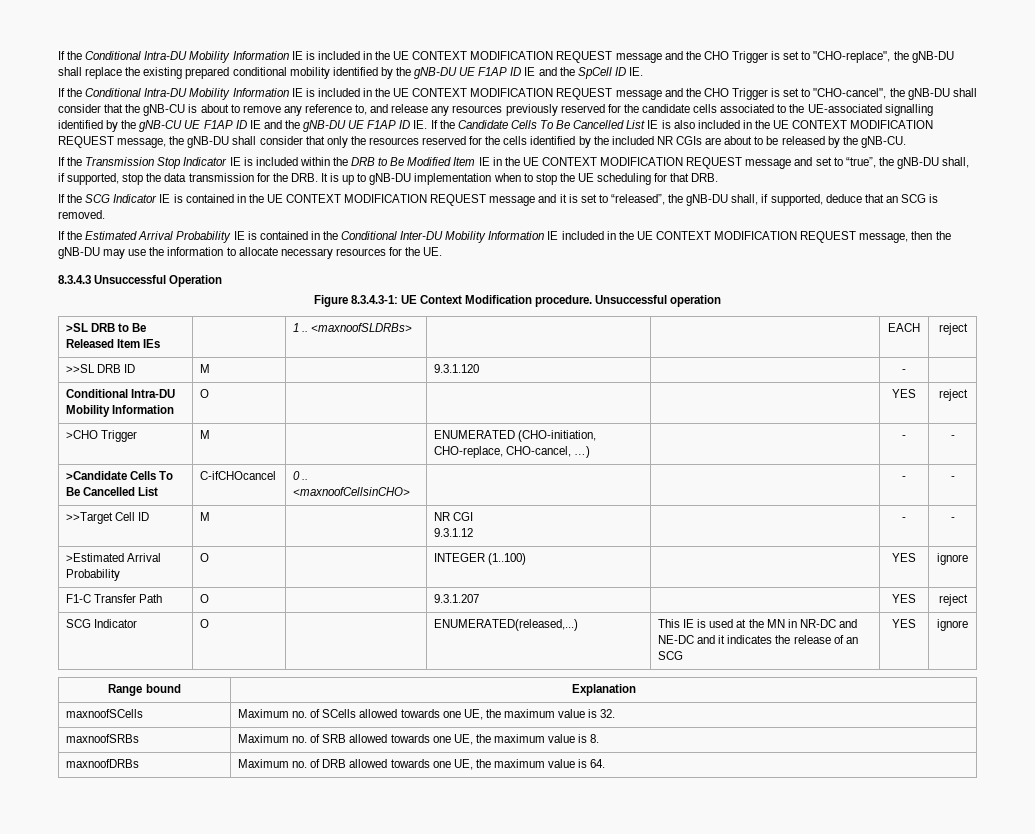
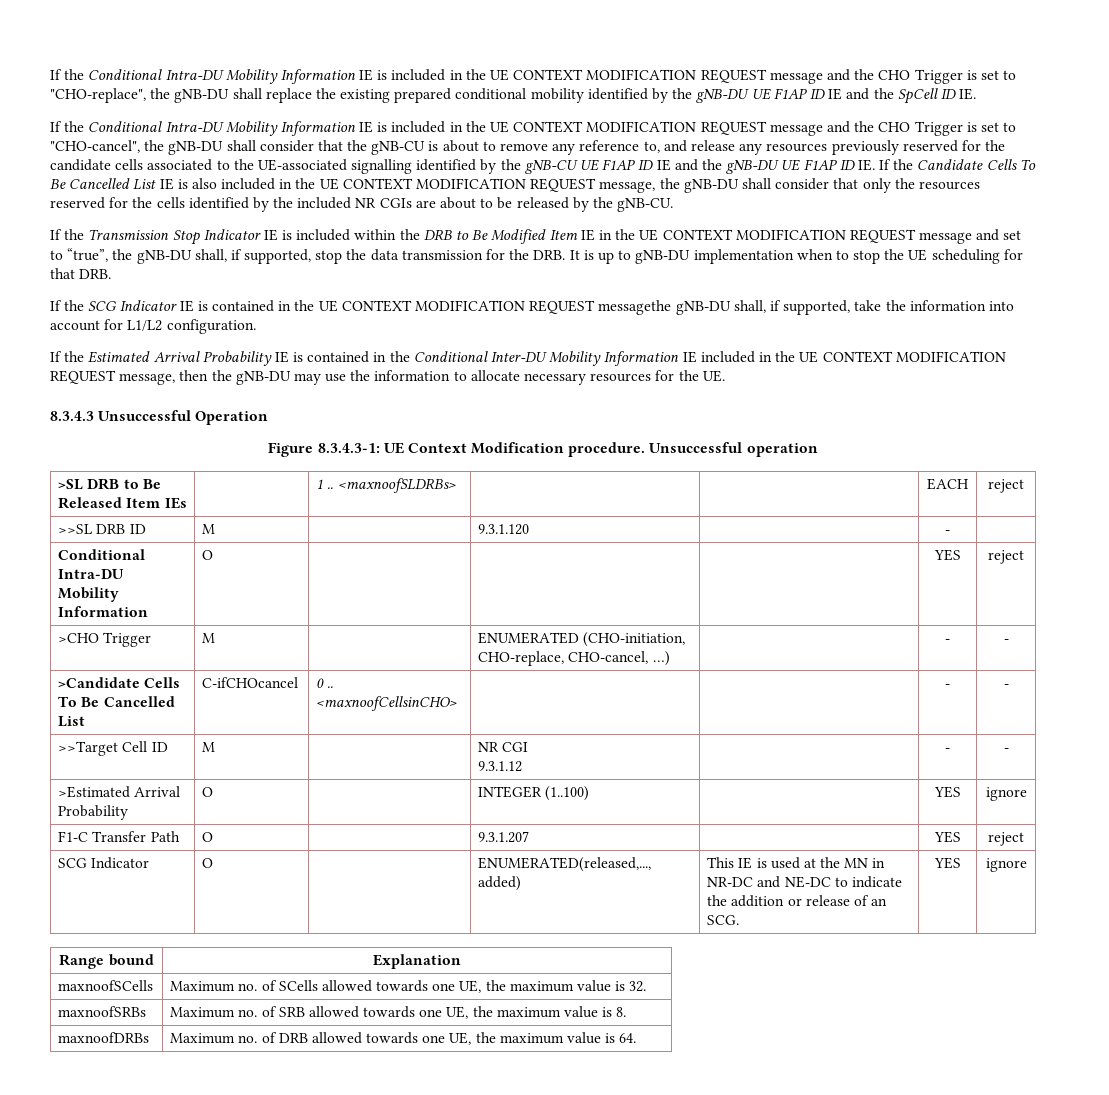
- If the SCG Indicator IE is contained in the UE CONTEXT MODIFICATION REQUEST message and it is set to “released”, the gNB-DU shall, if supported, deduce that an SCG is removed.
+ If the SCG Indicator IE is contained in the UE CONTEXT MODIFICATION REQUEST messagethe gNB-DU shall, if supported, take the information into account for L1/L2 configuration.
- SCG Indicator | O | | ENUMERATED(released,...) | This IE is used at the MN in NR-DC and NE-DC and it indicates the release of an SCG | YES | ignore
+ SCG Indicator | O | | ENUMERATED(released,..., added) | This IE is used at the MN in NR-DC and NE-DC to indicate the addition or release of an SCG. | YES | ignore

